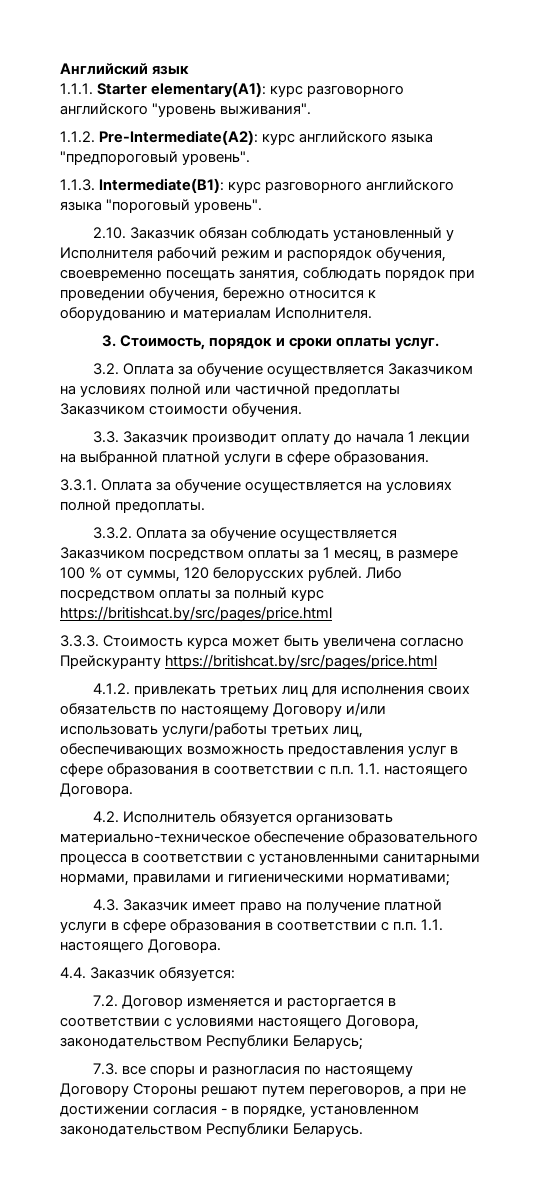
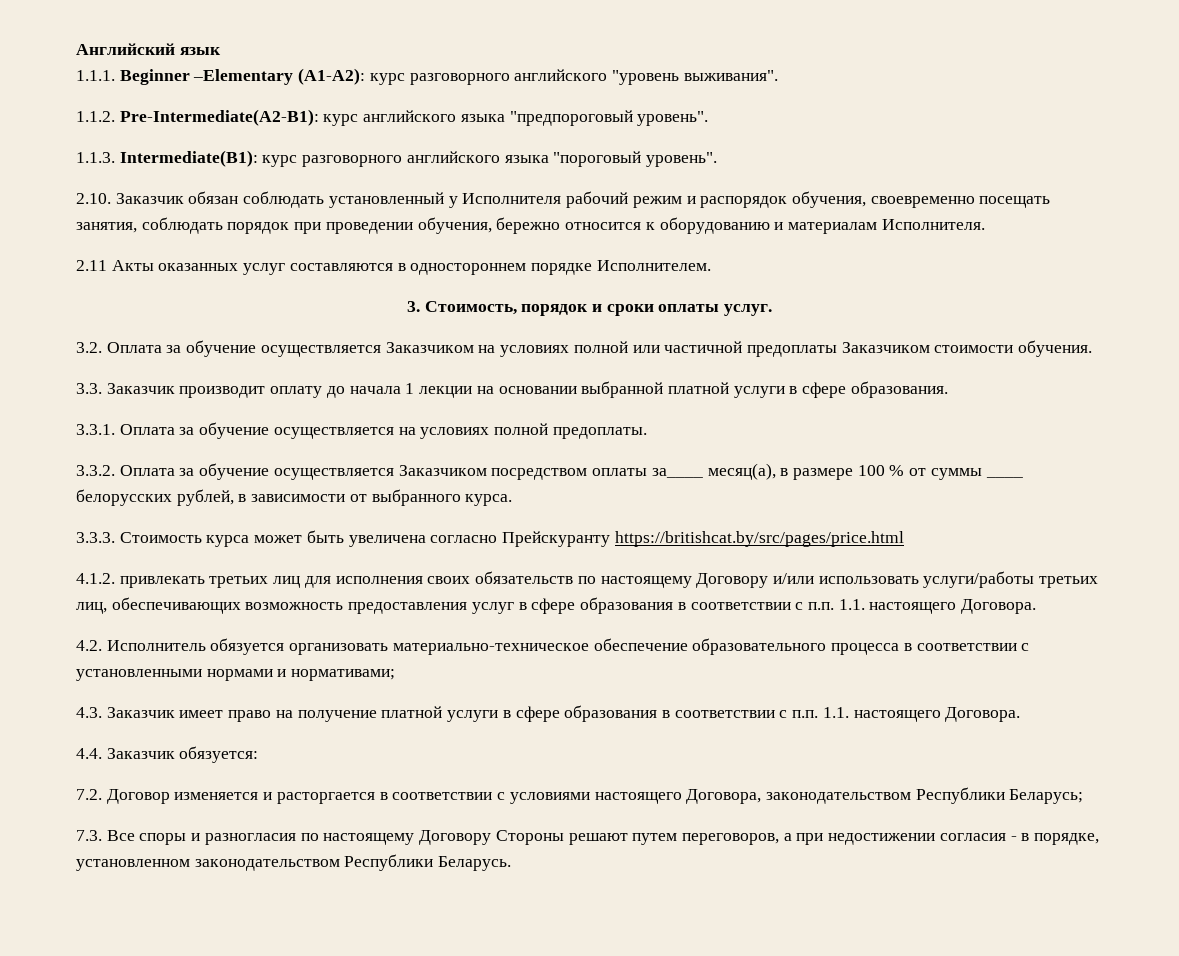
- 1.1.1. Starter elementary(A1): курс разговорного английского "уровень выживания".
+ 1.1.1. Beginner –Elementary (A1-A2): курс разговорного английского "уровень выживания".
- 1.1.2. Pre-Intermediate(A2): курс английского языка "предпороговый уровень".
+ 1.1.2. Pre-Intermediate(A2-B1): курс английского языка "предпороговый уровень".
+ 2.11 Акты оказанных услуг составляются в одностороннем порядке Исполнителем.
- 3.3. Заказчик производит оплату до начала 1 лекции на выбранной платной услуги в сфере образования.
+ 3.3. Заказчик производит оплату до начала 1 лекции на основании выбранной платной услуги в сфере образования.
- 3.3.2. Оплата за обучение осуществляется Заказчиком посредством оплаты за 1 месяц, в размере 100 % от суммы, 120 белорусских рублей. Либо посредством оплаты за полный курс https://britishcat.by/src/pages/price.html
+ 3.3.2. Оплата за обучение осуществляется Заказчиком посредством оплаты за____ месяц(а), в размере 100 % от суммы ____ белорусских рублей, в зависимости от выбранного курса.
- 4.2. Исполнитель обязуется организовать материально-техническое обеспечение образовательного процесса в соответствии с установленными санитарными нормами, правилами и гигиеническими нормативами;
+ 4.2. Исполнитель обязуется организовать материально-техническое обеспечение образовательного процесса в соответствии с установленными нормами и нормативами;
- 7.3. все споры и разногласия по настоящему Договору Стороны решают путем переговоров, а при не достижении согласия - в порядке, установленном законодательством Республики Беларусь.
+ 7.3. Все споры и разногласия по настоящему Договору Стороны решают путем переговоров, а при недостижении согласия - в порядке, установленном законодательством Республики Беларусь.

